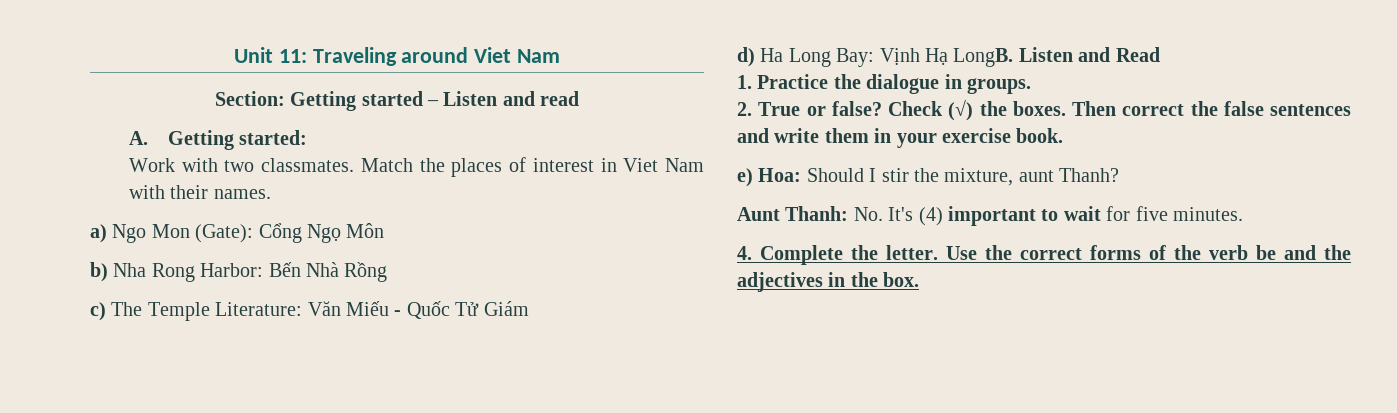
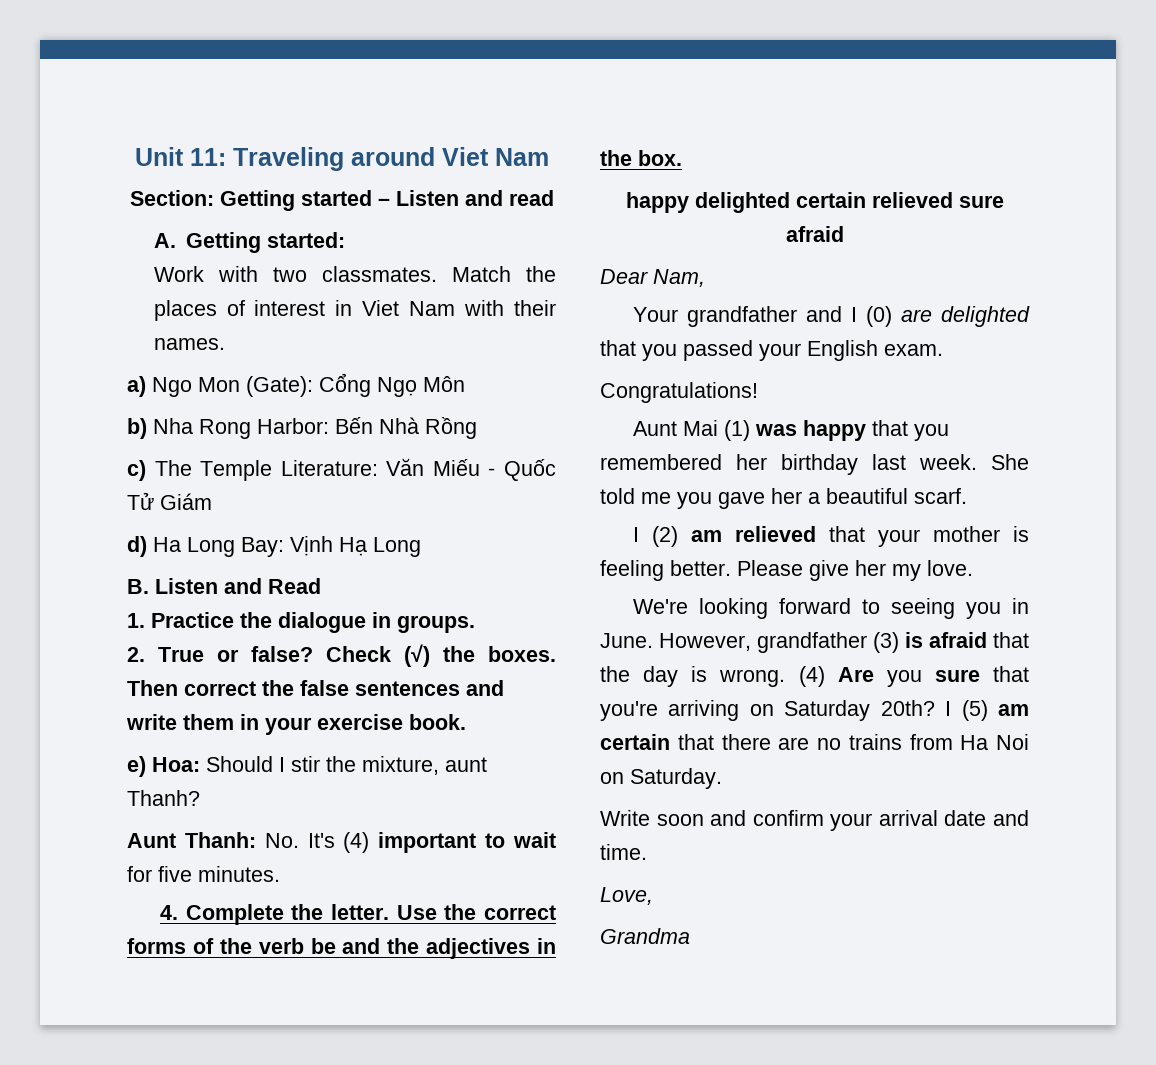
- d) Ha Long Bay: Vịnh Hạ LongB. Listen and Read
+ d) Ha Long Bay: Vịnh Hạ Long
+ B. Listen and Read
+ happy delighted certain relieved sure afraid
+ Dear Nam,
+ Your grandfather and I (0) are delighted that you passed your English exam.
+ Congratulations!
+ Aunt Mai (1) was happy that you remembered her birthday last week. She told me you gave her a beautiful scarf.
+ I (2) am relieved that your mother is feeling better. Please give her my love.
+ We're looking forward to seeing you in June. However, grandfather (3) is afraid that the day is wrong. (4) Are you sure that you're arriving on Saturday 20th? I (5) am certain that there are no trains from Ha Noi on Saturday.
+ Write soon and confirm your arrival date and time.
+ Love,
+ Grandma

